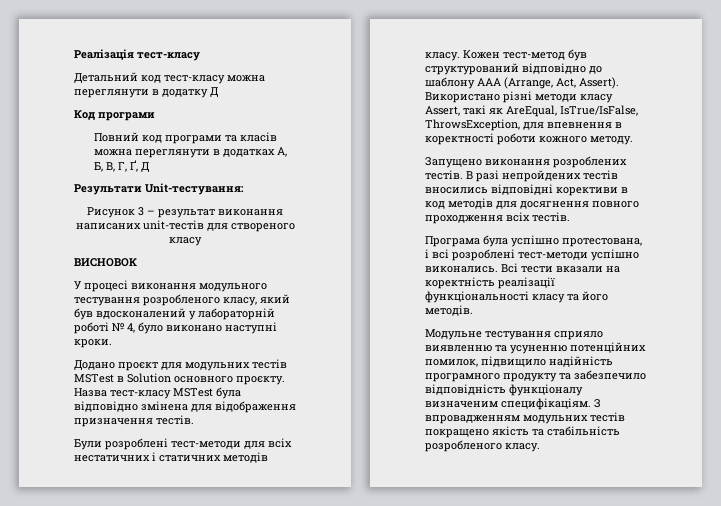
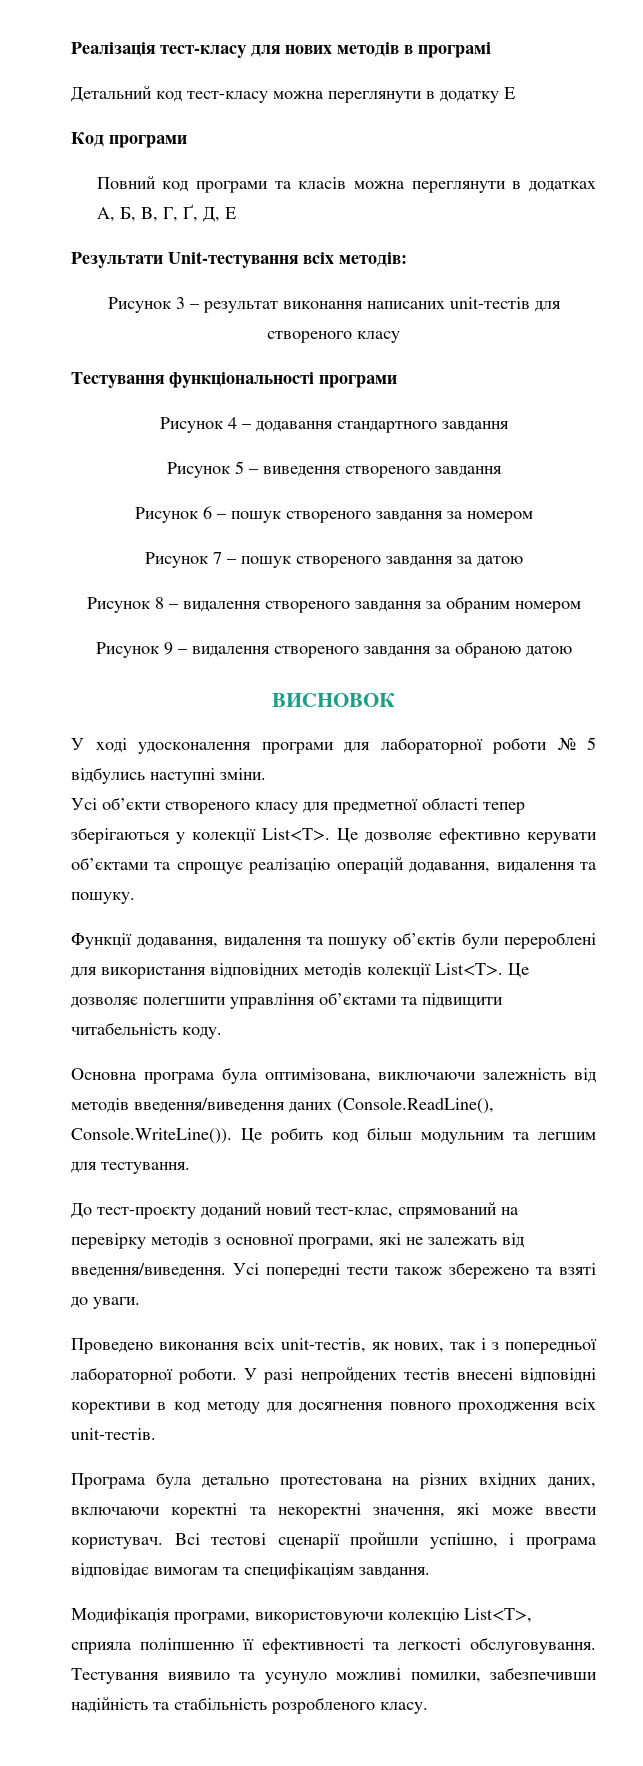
- Реалізація тест-класу
+ Реалізація тест-класу для нових методів в програмі
- Детальний код тест-класу можна переглянути в додатку Д
+ Детальний код тест-класу можна переглянути в додатку Е
- Повний код програми та класів можна переглянути в додатках А, Б, В, Г, Ґ, Д
+ Повний код програми та класів можна переглянути в додатках А, Б, В, Г, Ґ, Д, Е
- Результати Unit-тестування:
+ Результати Unit-тестування всіх методів:
+ Тестування функціональності програми
+ Рисунок 4 – додавання стандартного завдання
+ Рисунок 5 – виведення створеного завдання
+ Рисунок 6 – пошук створеного завдання за номером
+ Рисунок 7 – пошук створеного завдання за датою
+ Рисунок 8 – видалення створеного завдання за обраним номером
+ Рисунок 9 – видалення створеного завдання за обраною датою
  ВИСНОВОК
- У процесі виконання модульного тестування розробленого класу, який був вдосконалений у лабораторній роботі № 4, було виконано наступні кроки.
- Додано проєкт для модульних тестів MSTest в Solution основного проєкту. Назва тест-класу MSTest була відповідно змінена для відображення призначення тестів.
- Були розроблені тест-методи для всіх нестатичних і статичних методів класу. Кожен тест-метод був структурований відповідно до шаблону ААА (Arrange, Act, Assert). Використано різні методи класу Assert, такі як AreEqual, IsTrue/IsFalse, ThrowsException, для впевнення в коректності роботи кожного методу.
- Запущено виконання розроблених тестів. В разі непройдених тестів вносились відповідні корективи в код методів для досягнення повного проходження всіх тестів.
+ У ході удосконалення програми для лабораторної роботи № 5 відбулись наступні зміни.
+ Усі об’єкти створеного класу для предметної області тепер зберігаються у колекції List<T>. Це дозволяє ефективно керувати об’єктами та спрощує реалізацію операцій додавання, видалення та пошуку.
+ Функції додавання, видалення та пошуку об’єктів були перероблені для використання відповідних методів колекції List<T>. Це дозволяє полегшити управління об’єктами та підвищити читабельність коду.
+ Основна програма була оптимізована, виключаючи залежність від методів введення/виведення даних (Console.ReadLine(), Console.WriteLine()). Це робить код більш модульним та легшим для тестування.
+ До тест-проєкту доданий новий тест-клас, спрямований на перевірку методів з основної програми, які не залежать від введення/виведення. Усі попередні тести також збережено та взяті до уваги.
+ Проведено виконання всіх unit-тестів, як нових, так і з попередньої лабораторної роботи. У разі непройдених тестів внесені відповідні корективи в код методу для досягнення повного проходження всіх unit-тестів.
- Програма була успішно протестована, і всі розроблені тест-методи успішно виконались. Всі тести вказали на коректність реалізації функціональності класу та його методів.
- Модульне тестування сприяло виявленню та усуненню потенційних помилок, підвищило надійність програмного продукту та забезпечило відповідність функціоналу визначеним специфікаціям. З впровадженням модульних тестів покращено якість та стабільність розробленого класу.
+ Програма була детально протестована на різних вхідних даних, включаючи коректні та некоректні значення, які може ввести користувач. Всі тестові сценарії пройшли успішно, і програма відповідає вимогам та специфікаціям завдання.
+ Модифікація програми, використовуючи колекцію List<T>, сприяла поліпшенню її ефективності та легкості обслуговування. Тестування виявило та усунуло можливі помилки, забезпечивши надійність та стабільність розробленого класу.

